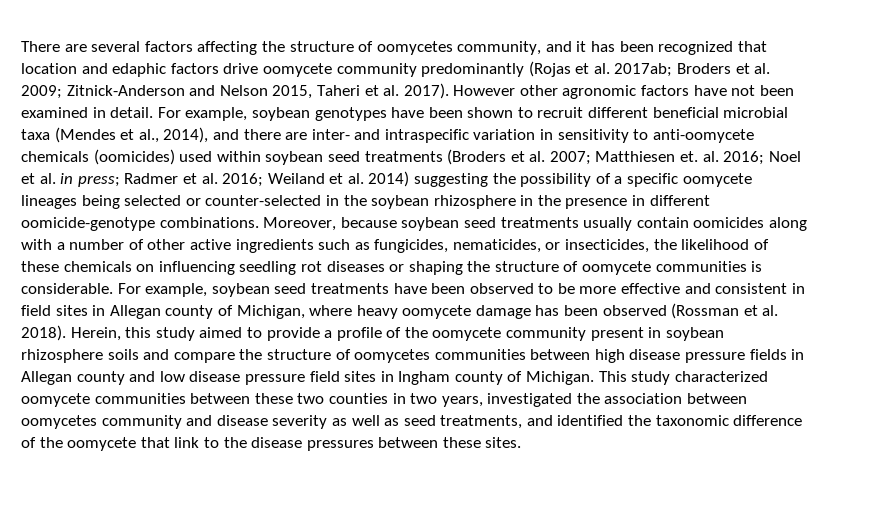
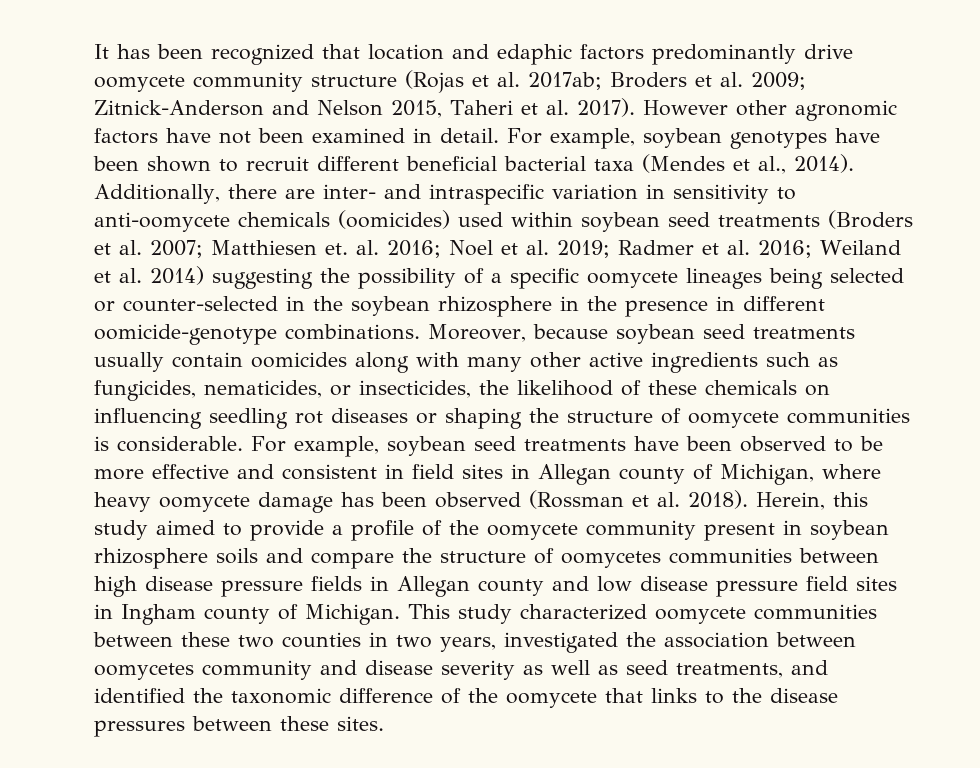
- There are several factors affecting the structure of oomycetes community, and it has been recognized that location and edaphic factors drive oomycete community predominantly (Rojas et al. 2017ab; Broders et al. 2009; Zitnick-Anderson and Nelson 2015, Taheri et al. 2017).
+ It has been recognized that location and edaphic factors predominantly drive oomycete community structure (Rojas et al. 2017ab; Broders et al. 2009; Zitnick-Anderson and Nelson 2015, Taheri et al. 2017).
- For example, soybean genotypes have been shown to recruit different beneficial microbial taxa (Mendes et al., 2014), and there are inter- and intraspecific variation in sensitivity to anti-oomycete chemicals (oomicides) used within soybean seed treatments (Broders et al. 2007;
+ For example, soybean genotypes have been shown to recruit different beneficial bacterial taxa (Mendes et al., 2014). Additionally, there are inter- and intraspecific variation in sensitivity to anti-oomycete chemicals (oomicides) used within soybean seed treatments (Broders et al. 2007;
- Noel et al. in press;
+ Noel et al. 2019;
- Moreover, because soybean seed treatments usually contain oomicides along with a number of other active ingredients such as fungicides, nematicides, or insecticides, the likelihood of these chemicals on influencing seedling rot diseases or shaping the structure of oomycete communities is considerable.
+ Moreover, because soybean seed treatments usually contain oomicides along with many other active ingredients such as fungicides, nematicides, or insecticides, the likelihood of these chemicals on influencing seedling rot diseases or shaping the structure of oomycete communities is considerable.
- This study characterized oomycete communities between these two counties in two years, investigated the association between oomycetes community and disease severity as well as seed treatments, and identified the taxonomic difference of the oomycete that link to the disease pressures between these sites.
+ This study characterized oomycete communities between these two counties in two years, investigated the association between oomycetes community and disease severity as well as seed treatments, and identified the taxonomic difference of the oomycete that links to the disease pressures between these sites.

